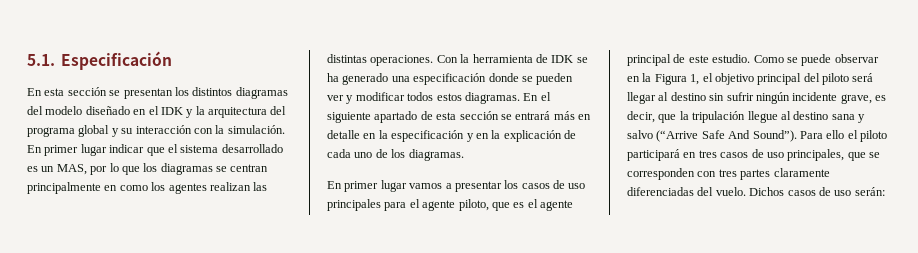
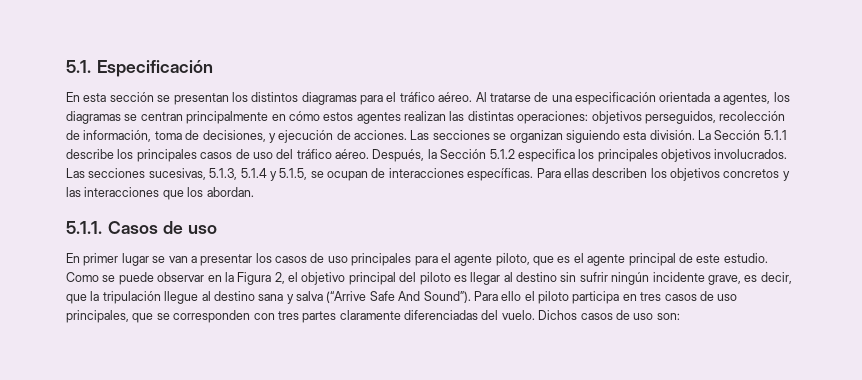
- En esta sección se presentan los distintos diagramas del modelo diseñado en el IDK y la arquitectura del programa global y su interacción con la simulación. En primer lugar indicar que el sistema desarrollado es un MAS, por lo que los diagramas se centran principalmente en como los agentes realizan las distintas operaciones. Con la herramienta de IDK se ha generado una especificación donde se pueden ver y modificar todos estos diagramas. En el siguiente apartado de esta sección se entrará más en detalle en la especificación y en la explicación de cada uno de los diagramas.
- En primer lugar vamos a presentar los casos de uso principales para el agente piloto, que es el agente principal de este estudio.
+ En esta sección se presentan los distintos diagramas para el tráfico aéreo. Al tratarse de una especificación orientada a agentes, los diagramas se centran principalmente en cómo estos agentes realizan las distintas operaciones: objetivos perseguidos, recolección de información, toma de decisiones, y ejecución de acciones. Las secciones se organizan siguiendo esta división. La Sección 5.1.1 describe los principales casos de uso del tráfico aéreo. Después, la Sección 5.1.2 especifica los principales objetivos involucrados. Las secciones sucesivas, 5.1.3, 5.1.4 y 5.1.5, se ocupan de interacciones específicas. Para ellas describen los objetivos concretos y las interacciones que los abordan.
+ 5.1.1. Casos de uso
+ En primer lugar se van a presentar los casos de uso principales para el agente piloto, que es el agente principal de este estudio.
- Como se puede observar en la Figura 1, el objetivo principal del piloto será llegar al destino sin sufrir ningún incidente grave, es decir, que la tripulación llegue al destino sana y salvo (“Arrive Safe And Sound”).
+ Como se puede observar en la Figura 2, el objetivo principal del piloto es llegar al destino sin sufrir ningún incidente grave, es decir, que la tripulación llegue al destino sana y salva (“Arrive Safe And Sound”).
- Para ello el piloto participará en tres casos de uso principales, que se corresponden con tres partes claramente diferenciadas del vuelo.
+ Para ello el piloto participa en tres casos de uso principales, que se corresponden con tres partes claramente diferenciadas del vuelo.
- Dichos casos de uso serán:
+ Dichos casos de uso son:

